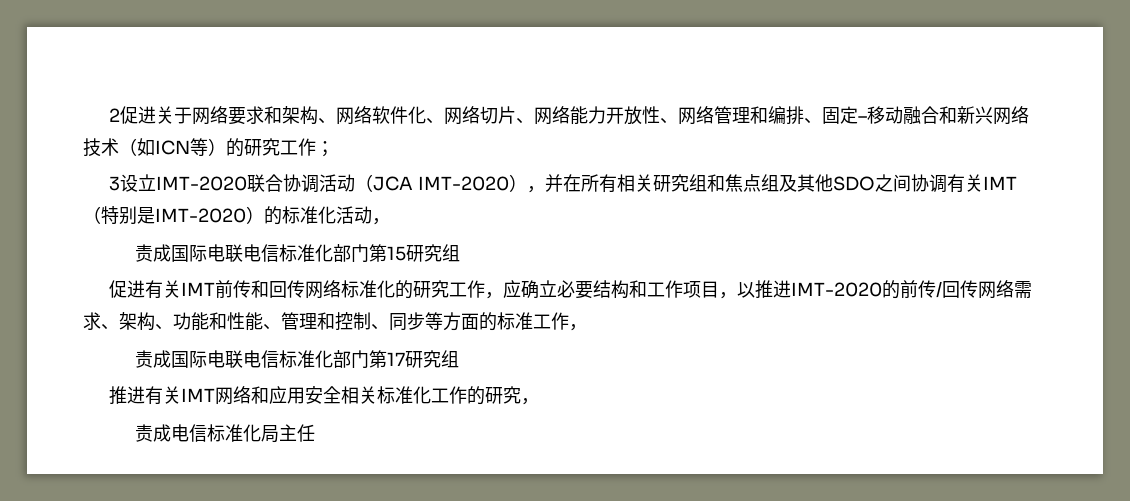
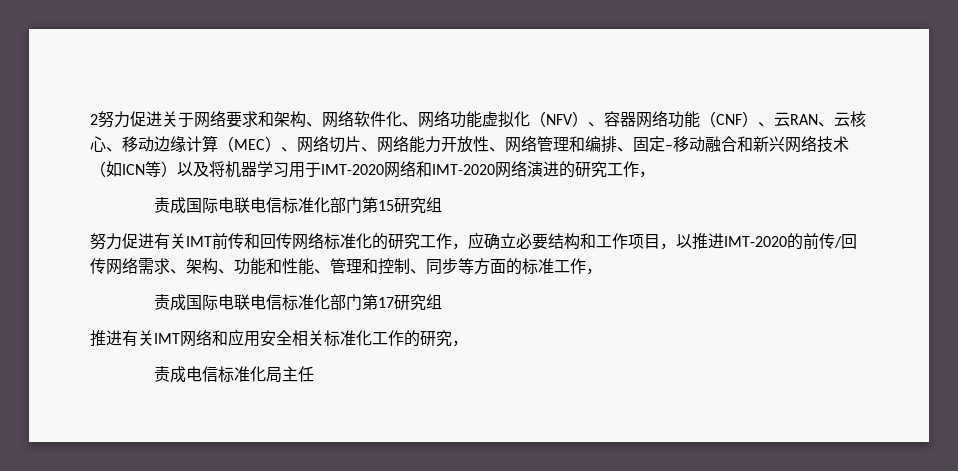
- 2促进关于网络要求和架构、网络软件化、网络切片、网络能力开放性、网络管理和编排、固定–移动融合和新兴网络技术（如ICN等）的研究工作；
- 3设立IMT-2020联合协调活动（JCA IMT-2020），并在所有相关研究组和焦点组及其他SDO之间协调有关IMT（特别是IMT-2020）的标准化活动，
+ 2努力促进关于网络要求和架构、网络软件化、网络功能虚拟化（NFV）、容器网络功能（CNF）、云RAN、云核心、移动边缘计算（MEC）、网络切片、网络能力开放性、网络管理和编排、固定–移动融合和新兴网络技术（如ICN等）以及将机器学习用于IMT-2020网络和IMT-2020网络演进的研究工作，
- 促进有关IMT前传和回传网络标准化的研究工作，应确立必要结构和工作项目，以推进IMT-2020的前传/回传网络需求、架构、功能和性能、管理和控制、同步等方面的标准工作，
+ 努力促进有关IMT前传和回传网络标准化的研究工作，应确立必要结构和工作项目，以推进IMT-2020的前传/回传网络需求、架构、功能和性能、管理和控制、同步等方面的标准工作，

